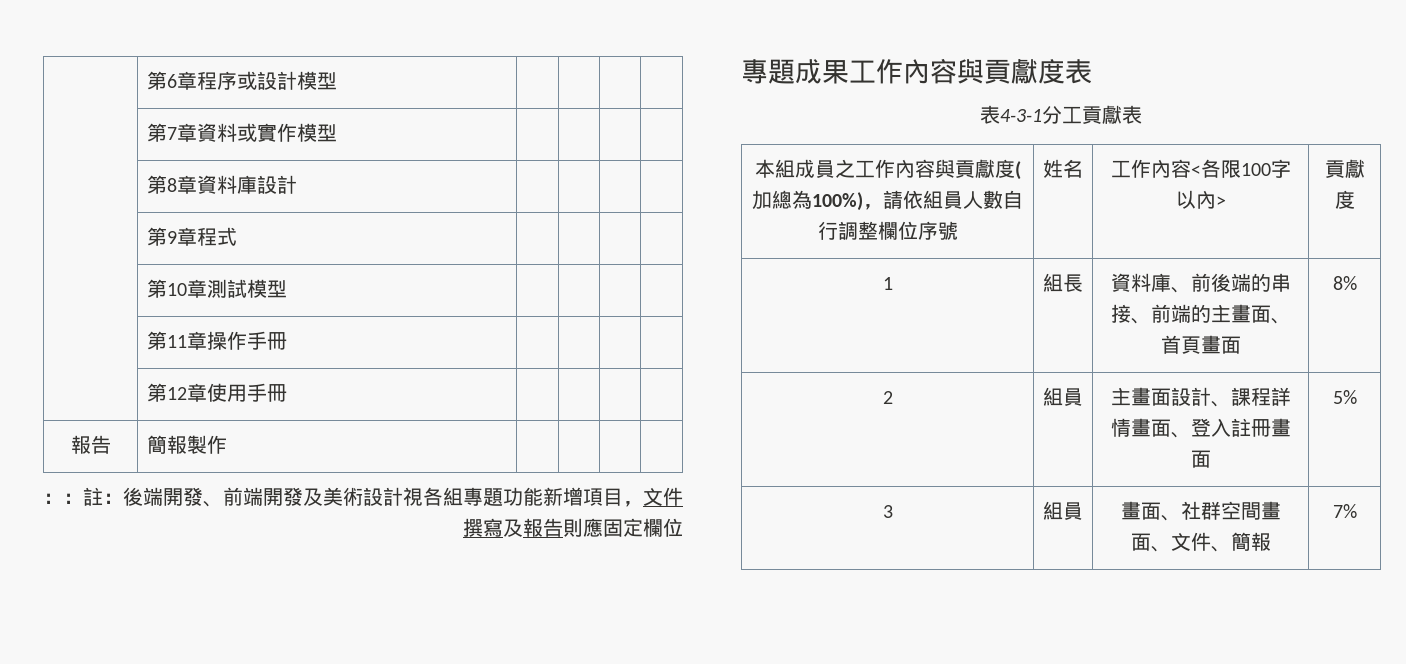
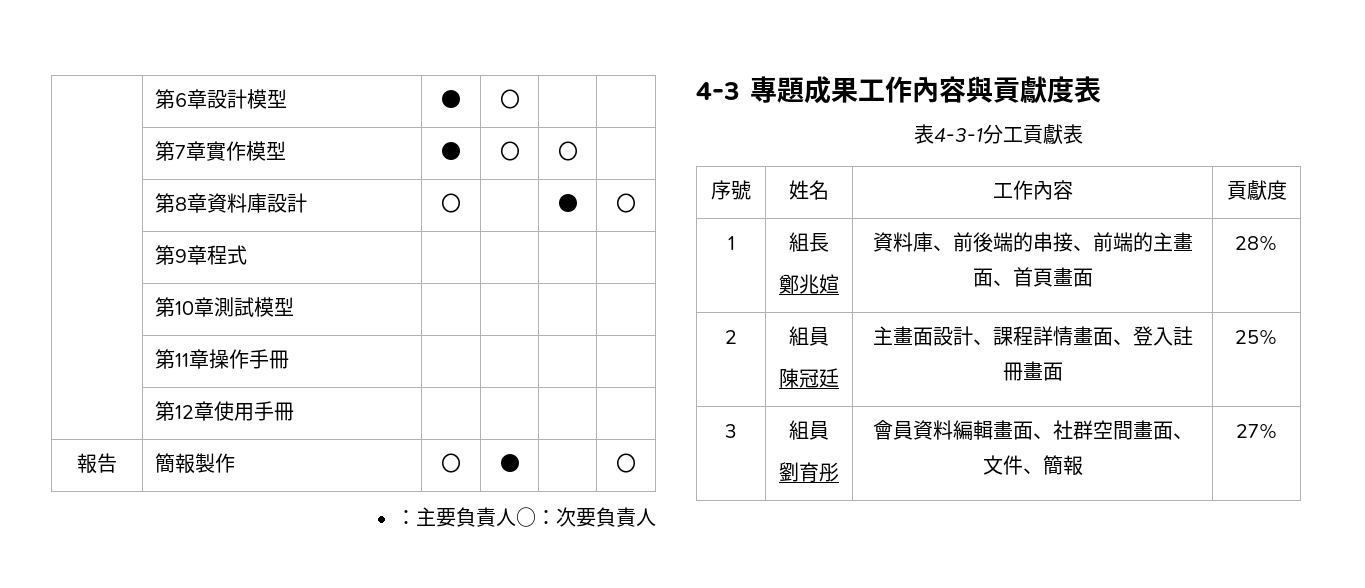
- | 第6章程序或設計模型 | | | |
+ | 第6章設計模型 | ● | 〇 | |
- | 第7章資料或實作模型 | | | |
+ | 第7章實作模型 | ● | 〇 | 〇 |
- | 第8章資料庫設計 | | | |
+ | 第8章資料庫設計 | 〇 | | ● | 〇
- 報告 | 簡報製作 | | | |
- ：：註：後端開發、前端開發及美術設計視各組專題功能新增項目，文件撰寫及報告則應固定欄位
- 專題成果工作內容與貢獻度表
+ 報告 | 簡報製作 | 〇 | ● | | 〇
+ ：主要負責人○：次要負責人
+ 4-3專題成果工作內容與貢獻度表
- 本組成員之工作內容與貢獻度(加總為100%)，請依組員人數自行調整欄位序號 | 姓名 | 工作內容<各限100字以內> | 貢獻度
+ 序號 | 姓名 | 工作內容 | 貢獻度
- 1 | 組長 | 資料庫、前後端的串接、前端的主畫面、首頁畫面 | 8%
+ 1 | 組長
+ 鄭兆媗 | 資料庫、前後端的串接、前端的主畫面、首頁畫面 | 28%
- 2 | 組員 | 主畫面設計、課程詳情畫面、登入註冊畫面 | 5%
+ 2 | 組員
+ 陳冠廷 | 主畫面設計、課程詳情畫面、登入註冊畫面 | 25%
- 3 | 組員 | 畫面、社群空間畫面、文件、簡報 | 7%
+ 3 | 組員
+ 劉育彤 | 會員資料編輯畫面、社群空間畫面、文件、簡報 | 27%

